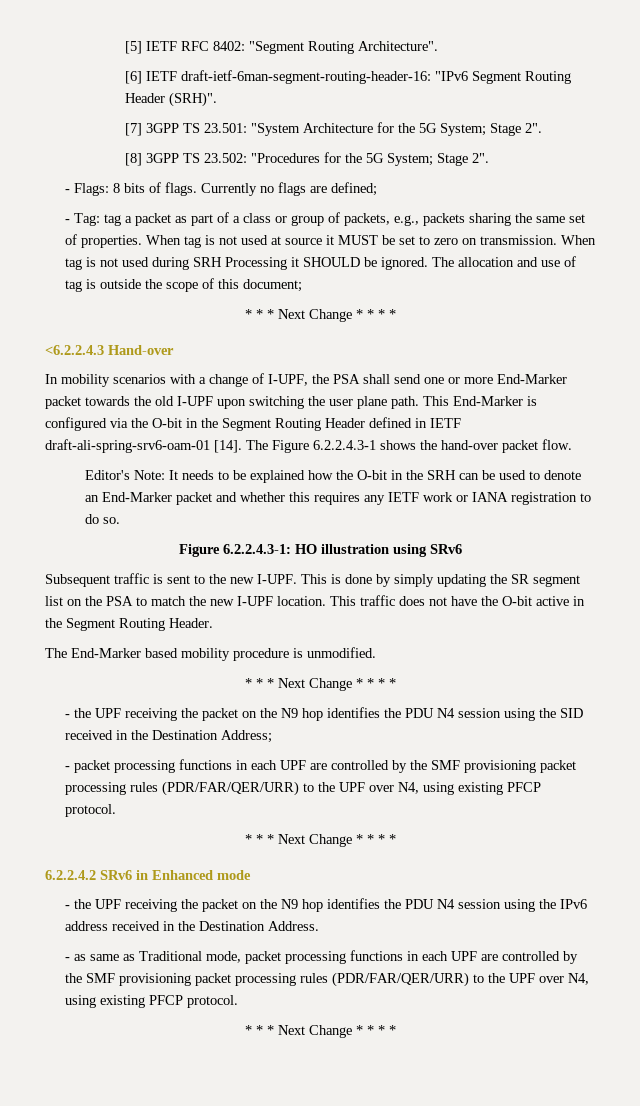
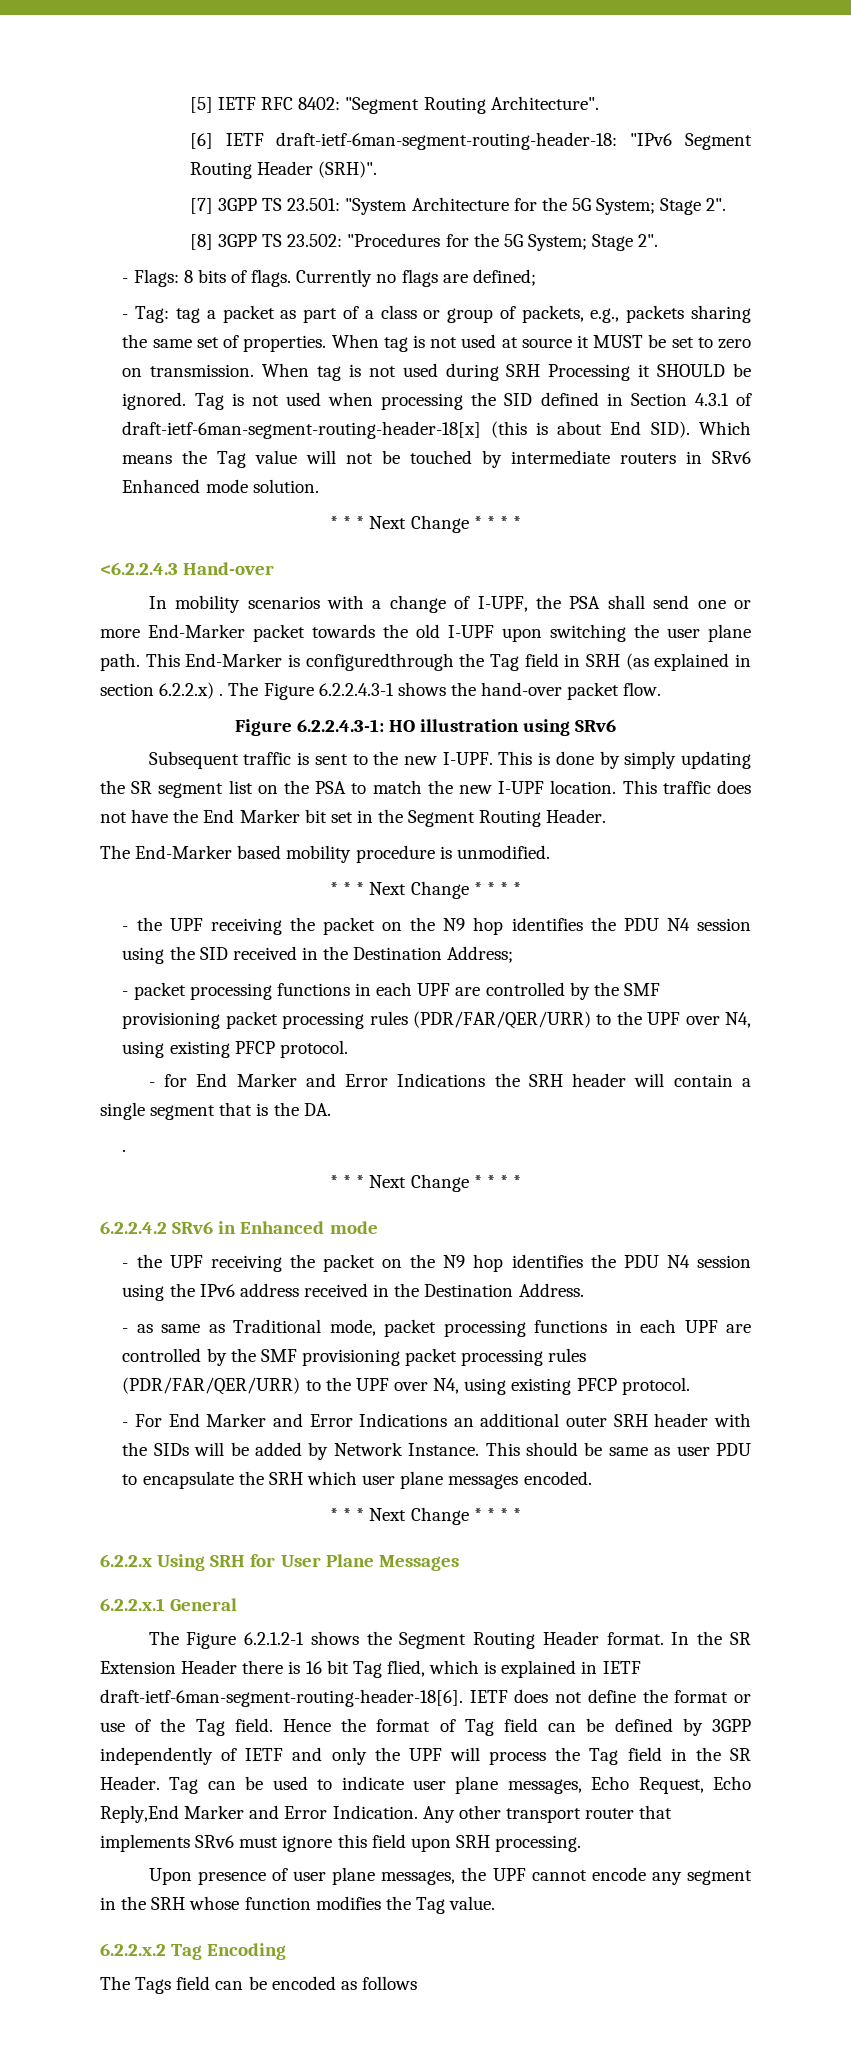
- [6] IETF draft-ietf-6man-segment-routing-header-16: "IPv6 Segment Routing Header (SRH)".
+ [6] IETF draft-ietf-6man-segment-routing-header-18: "IPv6 Segment Routing Header (SRH)".
- The allocation and use of tag is outside the scope of this document;
+ Tag is not used when processing the SID defined in Section 4.3.1 of draft-ietf-6man-segment-routing-header-18[x] (this is about End SID). Which means the Tag value will not be touched by intermediate routers in SRv6 Enhanced mode solution.
- This End-Marker is configured via the O-bit in the Segment Routing Header defined in IETF draft-ali-spring-srv6-oam-01 [14].
+ This End-Marker is configuredthrough the Tag field in SRH (as explained in section 6.2.2.x) .
- Editor's Note: It needs to be explained how the O-bit in the SRH can be used to denote an End-Marker packet and whether this requires any IETF work or IANA registration to do so.
- This traffic does not have the O-bit active in the Segment Routing Header.
+ This traffic does not have the End Marker bit set in the Segment Routing Header.
+ - for End Marker and Error Indications the SRH header will contain a single segment that is the DA.
+ .
  - as same as Traditional mode, packet processing functions in each UPF are controlled by the SMF provisioning packet processing rules (PDR/FAR/QER/URR) to the UPF over N4, using existing PFCP protocol.
+ - For End Marker and Error Indications an additional outer SRH header with the SIDs will be added by Network Instance. This should be same as user PDU to encapsulate the SRH which user plane messages encoded.
  * * * Next Change * * * *
+ 6.2.2.x Using SRH for User Plane Messages
+ 6.2.2.x.1 General
+ The Figure 6.2.1.2-1 shows the Segment Routing Header format. In the SR Extension Header there is 16 bit Tag flied, which is explained in IETF draft-ietf-6man-segment-routing-header-18[6]. IETF does not define the format or use of the Tag field. Hence the format of Tag field can be defined by 3GPP independently of IETF and only the UPF will process the Tag field in the SR Header. Tag can be used to indicate user plane messages, Echo Request, Echo Reply,End Marker and Error Indication. Any other transport router that implements SRv6 must ignore this field upon SRH processing.
+ Upon presence of user plane messages, the UPF cannot encode any segment in the SRH whose function modifies the Tag value.
+ 6.2.2.x.2 Tag Encoding
+ The Tags field can be encoded as follows

